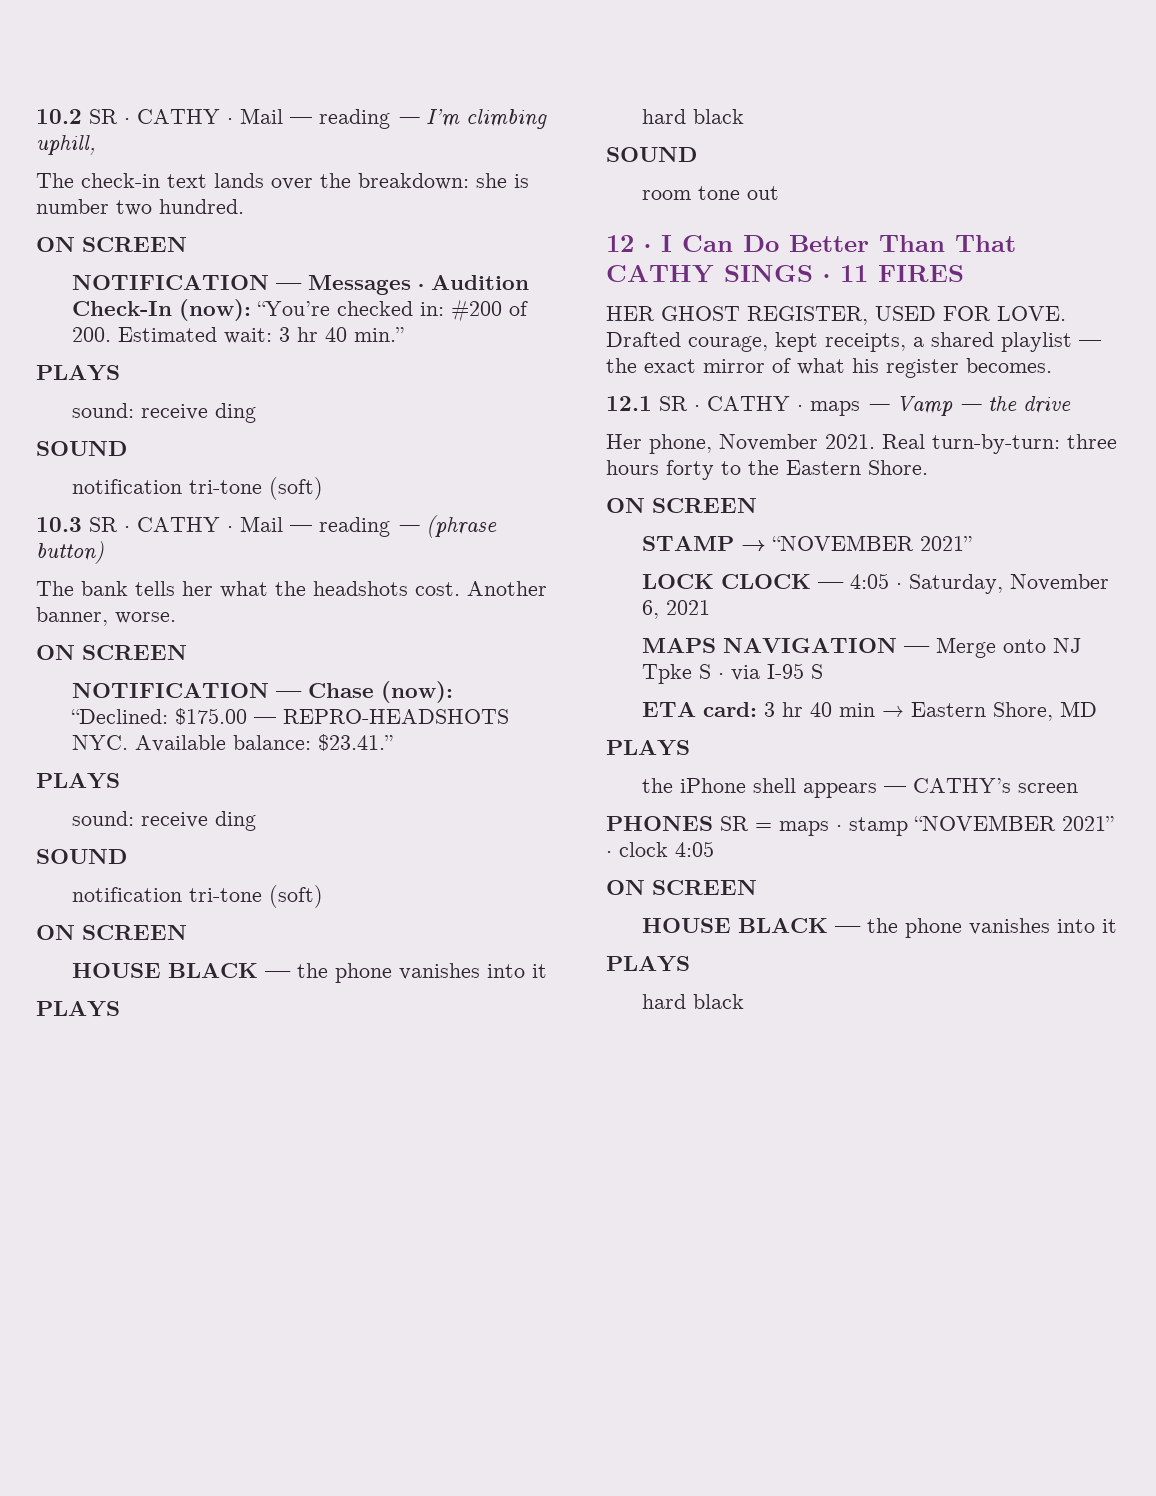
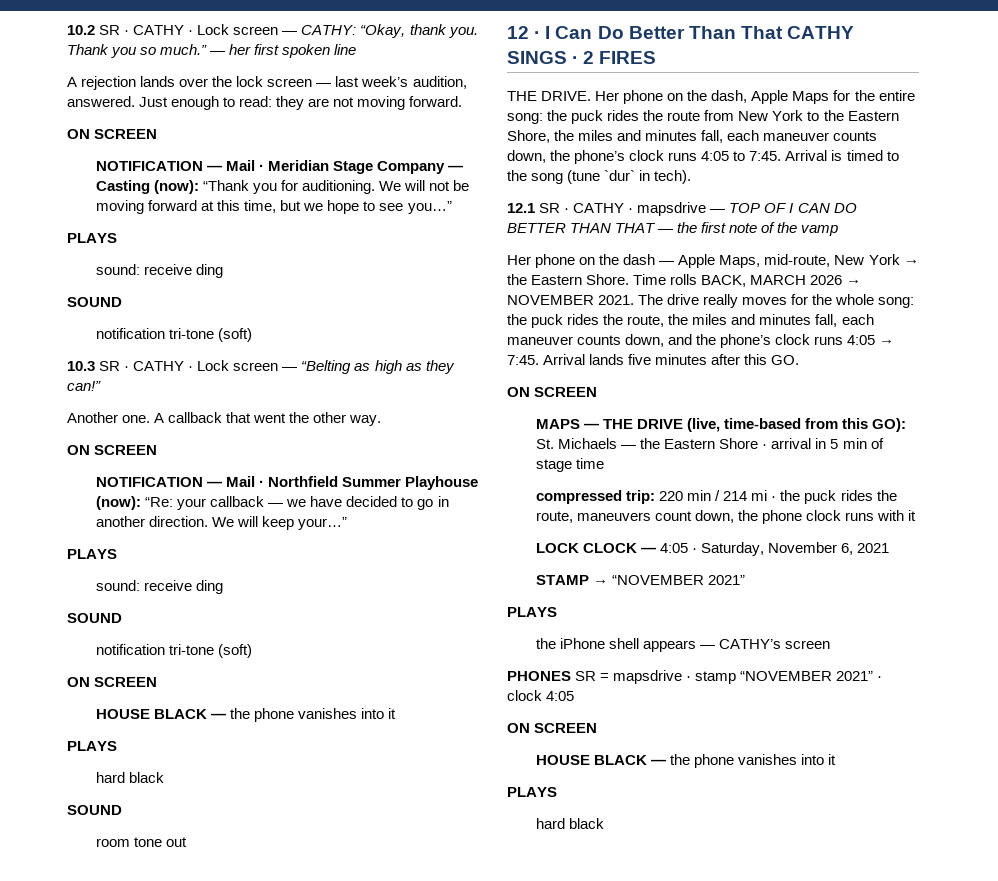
- 10.2 SR · CATHY · Mail — reading — I’m climbing uphill,
- The check-in text lands over the breakdown: she is number two hundred.
+ 10.2 SR · CATHY · Lock screen — CATHY: “Okay, thank you. Thank you so much.” — her first spoken line
+ A rejection lands over the lock screen — last week’s audition, answered. Just enough to read: they are not moving forward.
  ON SCREEN
- NOTIFICATION — Messages · Audition Check-In (now): “You’re checked in: #200 of 200. Estimated wait: 3 hr 40 min.”
+ NOTIFICATION — Mail · Meridian Stage Company — Casting (now): “Thank you for auditioning. We will not be moving forward at this time, but we hope to see you…”
- 10.3 SR · CATHY · Mail — reading — (phrase button)
- The bank tells her what the headshots cost. Another banner, worse.
+ 10.3 SR · CATHY · Lock screen — “Belting as high as they can!”
+ Another one. A callback that went the other way.
  ON SCREEN
- NOTIFICATION — Chase (now): “Declined: $175.00 — REPRO-HEADSHOTS NYC. Available balance: $23.41.”
+ NOTIFICATION — Mail · Northfield Summer Playhouse (now): “Re: your callback — we have decided to go in another direction. We will keep your…”
- 12 · I Can Do Better Than That CATHY SINGS · 11 FIRES
+ 12 · I Can Do Better Than That CATHY SINGS · 2 FIRES
- HER GHOST REGISTER, USED FOR LOVE. Drafted courage, kept receipts, a shared playlist — the exact mirror of what his register becomes.
+ THE DRIVE. Her phone on the dash, Apple Maps for the entire song: the puck rides the route from New York to the Eastern Shore, the miles and minutes fall, each maneuver counts down, the phone’s clock runs 4:05 to 7:45. Arrival is timed to the song (tune `dur` in tech).
- 12.1 SR · CATHY · maps — Vamp — the drive
- Her phone, November 2021. Real turn-by-turn: three hours forty to the Eastern Shore.
+ 12.1 SR · CATHY · mapsdrive — TOP OF I CAN DO BETTER THAN THAT — the first note of the vamp
+ Her phone on the dash — Apple Maps, mid-route, New York → the Eastern Shore. Time rolls BACK, MARCH 2026 → NOVEMBER 2021. The drive really moves for the whole song: the puck rides the route, the miles and minutes fall, each maneuver counts down, and the phone’s clock runs 4:05 → 7:45. Arrival lands five minutes after this GO.
  ON SCREEN
- STAMP → “NOVEMBER 2021”
+ MAPS — THE DRIVE (live, time-based from this GO): St. Michaels — the Eastern Shore · arrival in 5 min of stage time
+ compressed trip: 220 min / 214 mi · the puck rides the route, maneuvers count down, the phone clock runs with it
- MAPS NAVIGATION — Merge onto NJ Tpke S · via I-95 S
- ETA card: 3 hr 40 min → Eastern Shore, MD
+ STAMP → “NOVEMBER 2021”
- PHONES SR = maps · stamp “NOVEMBER 2021” · clock 4:05
+ PHONES SR = mapsdrive · stamp “NOVEMBER 2021” · clock 4:05

